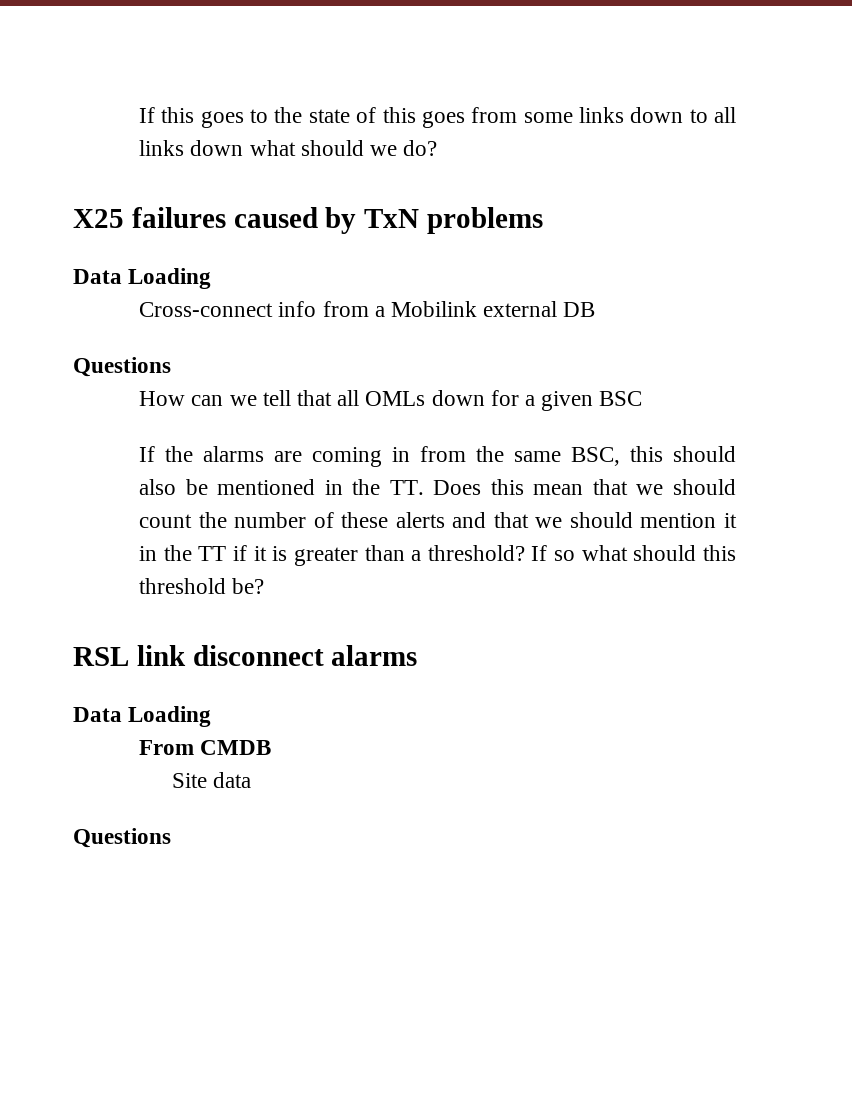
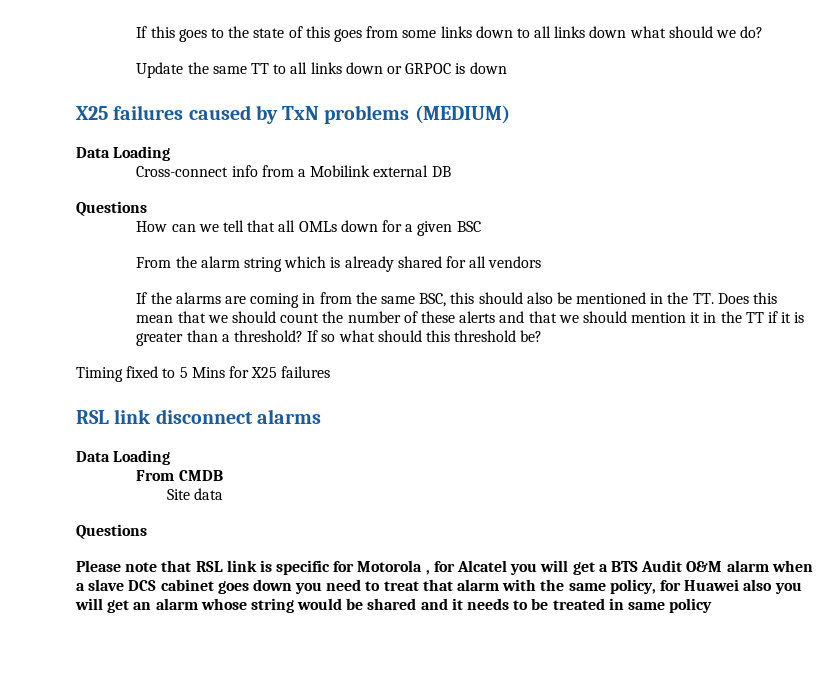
+ Update the same TT to all links down or GRPOC is down
- X25 failures caused by TxN problems
+ X25 failures caused by TxN problems (MEDIUM)
+ From the alarm string which is already shared for all vendors
+ Timing fixed to 5 Mins for X25 failures
+ Please note that RSL link is specific for Motorola , for Alcatel you will get a BTS Audit O&M alarm when a slave DCS cabinet goes down you need to treat that alarm with the same policy, for Huawei also you will get an alarm whose string would be shared and it needs to be treated in same policy

